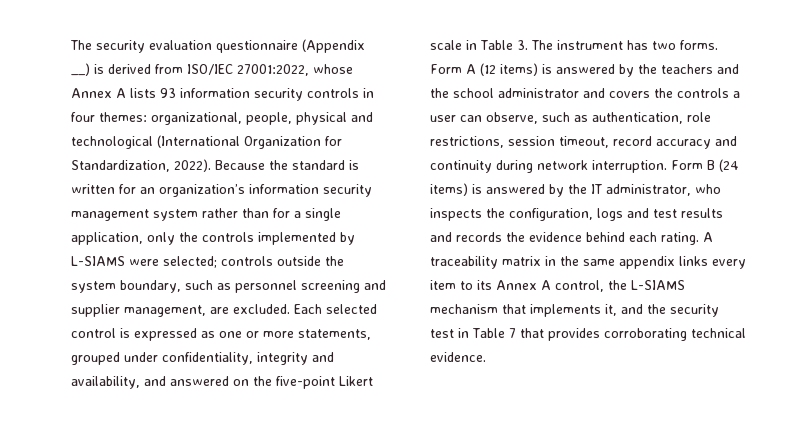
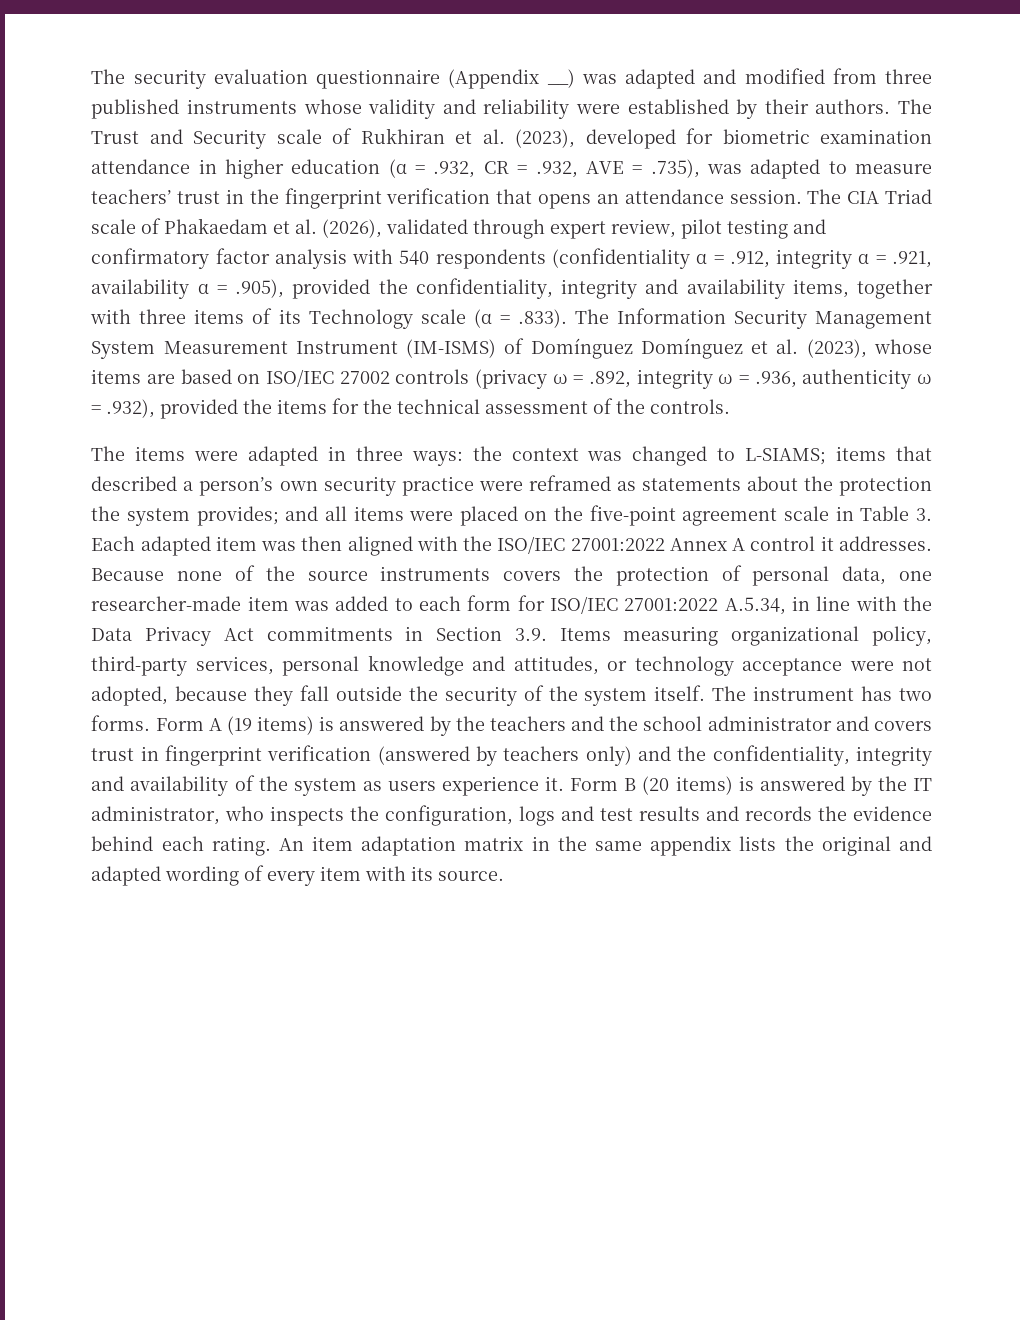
- The security evaluation questionnaire (Appendix __) is derived from ISO/IEC 27001:2022, whose Annex A lists 93 information security controls in four themes: organizational, people, physical and technological (International Organization for Standardization, 2022). Because the standard is written for an organization’s information security management system rather than for a single application, only the controls implemented by L-SIAMS were selected; controls outside the system boundary, such as personnel screening and supplier management, are excluded. Each selected control is expressed as one or more statements, grouped under confidentiality, integrity and availability, and answered on the five-point Likert scale in Table 3. The instrument has two forms.
+ The security evaluation questionnaire (Appendix __) was adapted and modified from three published instruments whose validity and reliability were established by their authors. The Trust and Security scale of Rukhiran et al. (2023), developed for biometric examination attendance in higher education (α = .932, CR = .932, AVE = .735), was adapted to measure teachers’ trust in the fingerprint verification that opens an attendance session. The CIA Triad scale of Phakaedam et al. (2026), validated through expert review, pilot testing and confirmatory factor analysis with 540 respondents (confidentiality α = .912, integrity α = .921, availability α = .905), provided the confidentiality, integrity and availability items, together with three items of its Technology scale (α = .833). The Information Security Management System Measurement Instrument (IM-ISMS) of Domínguez Domínguez et al. (2023), whose items are based on ISO/IEC 27002 controls (privacy ω = .892, integrity ω = .936, authenticity ω = .932), provided the items for the technical assessment of the controls.
+ The items were adapted in three ways: the context was changed to L-SIAMS; items that described a person’s own security practice were reframed as statements about the protection the system provides; and all items were placed on the five-point agreement scale in Table 3. Each adapted item was then aligned with the ISO/IEC 27001:2022 Annex A control it addresses. Because none of the source instruments covers the protection of personal data, one researcher-made item was added to each form for ISO/IEC 27001:2022 A.5.34, in line with the Data Privacy Act commitments in Section 3.9. Items measuring organizational policy, third-party services, personal knowledge and attitudes, or technology acceptance were not adopted, because they fall outside the security of the system itself. The instrument has two forms.
- Form A (12 items) is answered by the teachers and the school administrator and covers the controls a user can observe, such as authentication, role restrictions, session timeout, record accuracy and continuity during network interruption.
+ Form A (19 items) is answered by the teachers and the school administrator and covers trust in fingerprint verification (answered by teachers only) and the confidentiality, integrity and availability of the system as users experience it.
- Form B (24 items) is answered by the IT administrator, who inspects the configuration, logs and test results and records the evidence behind each rating.
+ Form B (20 items) is answered by the IT administrator, who inspects the configuration, logs and test results and records the evidence behind each rating.
- A traceability matrix in the same appendix links every item to its Annex A control, the L-SIAMS mechanism that implements it, and the security test in Table 7 that provides corroborating technical evidence.
+ An item adaptation matrix in the same appendix lists the original and adapted wording of every item with its source.

